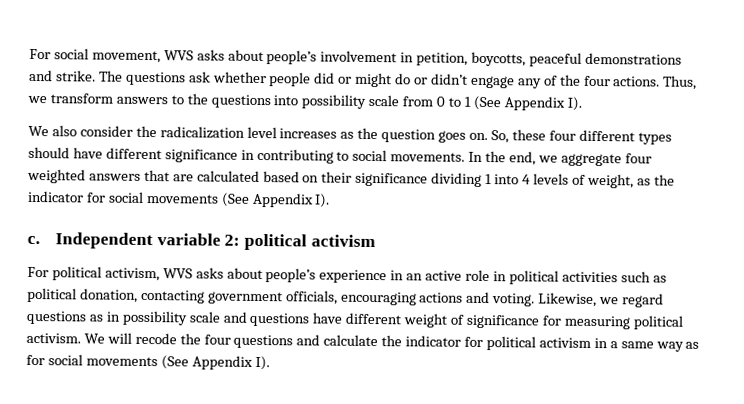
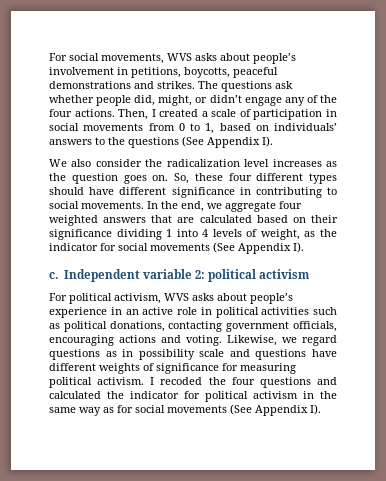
- For social movement, WVS asks about people’s involvement in petition, boycotts, peaceful demonstrations and strike.
+ For social movements, WVS asks about people’s involvement in petitions, boycotts, peaceful demonstrations and strikes.
- The questions ask whether people did or might do or didn’t engage any of the four actions.
+ The questions ask whether people did, might, or didn’t engage any of the four actions.
- Thus, we transform answers to the questions into possibility scale from 0 to 1 (See Appendix I).
+ Then, I created a scale of participation in social movements from 0 to 1, based on individuals’ answers to the questions (See Appendix I).
- For political activism, WVS asks about people’s experience in an active role in political activities such as political donation, contacting government officials, encouraging actions and voting.
+ For political activism, WVS asks about people’s experience in an active role in political activities such as political donations, contacting government officials, encouraging actions and voting.
- Likewise, we regard questions as in possibility scale and questions have different weight of significance for measuring political activism.
+ Likewise, we regard questions as in possibility scale and questions have different weights of significance for measuring political activism.
- We will recode the four questions and calculate the indicator for political activism in a same way as for social movements (See Appendix I).
+ I recoded the four questions and calculated the indicator for political activism in the same way as for social movements (See Appendix I).

